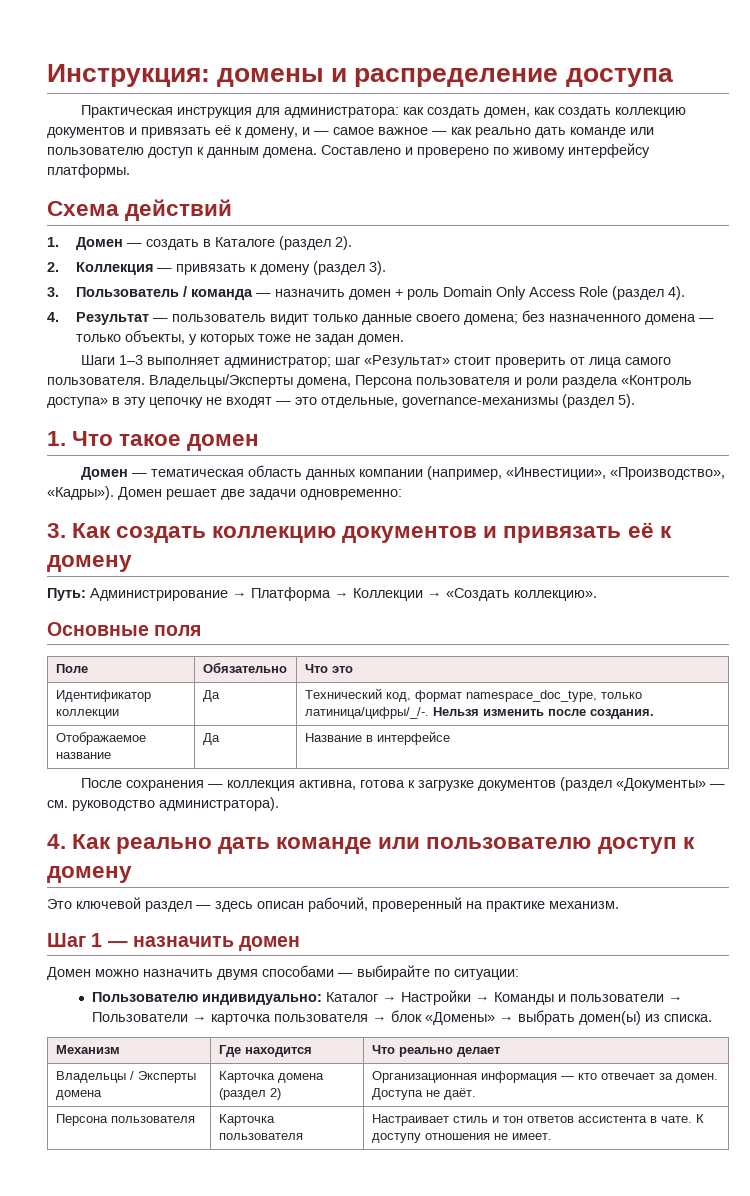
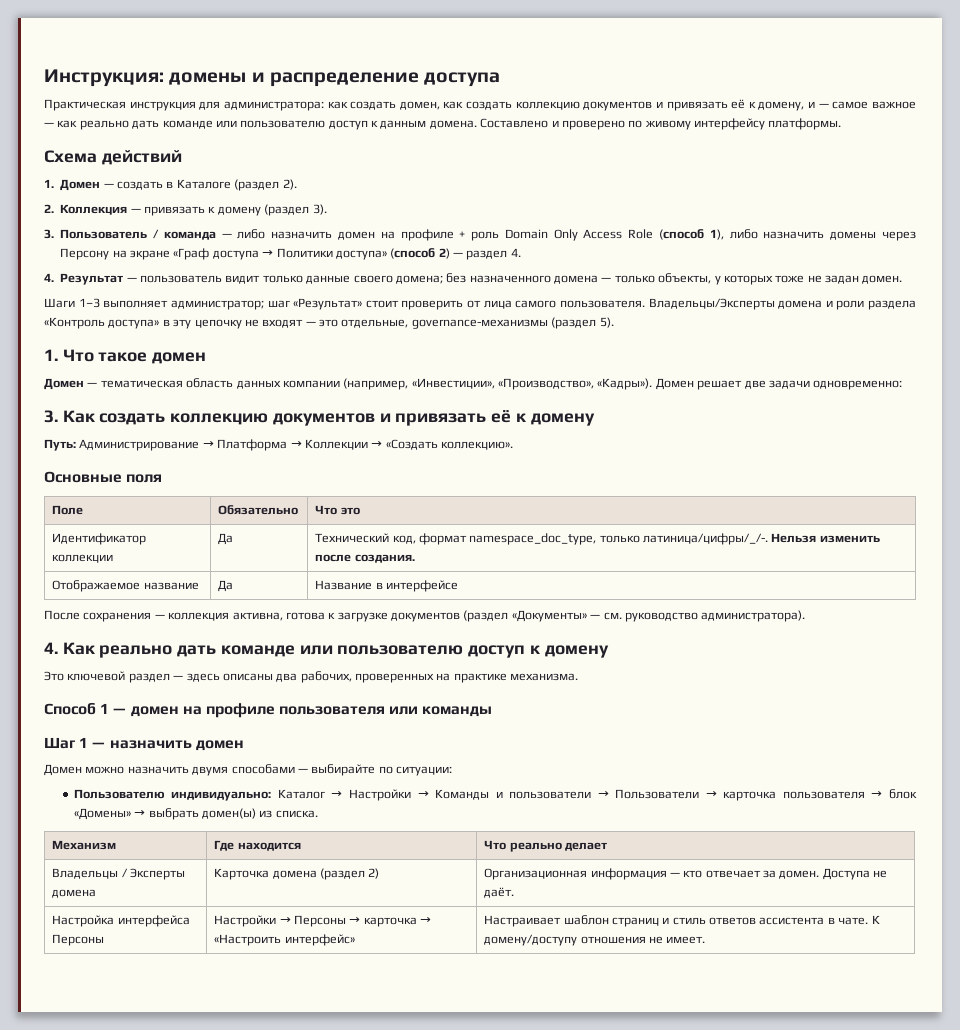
- 3. Пользователь / команда — назначить домен + роль Domain Only Access Role (раздел 4).
+ 3. Пользователь / команда — либо назначить домен на профиле + роль Domain Only Access Role (способ 1), либо назначить домены через Персону на экране «Граф доступа → Политики доступа» (способ 2) — раздел 4.
- Владельцы/Эксперты домена, Персона пользователя и роли раздела «Контроль доступа» в эту цепочку не входят — это отдельные, governance-механизмы (раздел 5).
+ Владельцы/Эксперты домена и роли раздела «Контроль доступа» в эту цепочку не входят — это отдельные, governance-механизмы (раздел 5).
- Это ключевой раздел — здесь описан рабочий, проверенный на практике механизм.
+ Это ключевой раздел — здесь описаны два рабочих, проверенных на практике механизма.
+ Способ 1 — домен на профиле пользователя или команды
- Персона пользователя | Карточка пользователя | Настраивает стиль и тон ответов ассистента в чате. К доступу отношения не имеет.
+ Настройка интерфейса Персоны | Настройки → Персоны → карточка → «Настроить интерфейс» | Настраивает шаблон страниц и стиль ответов ассистента в чате. К домену/доступу отношения не имеет.

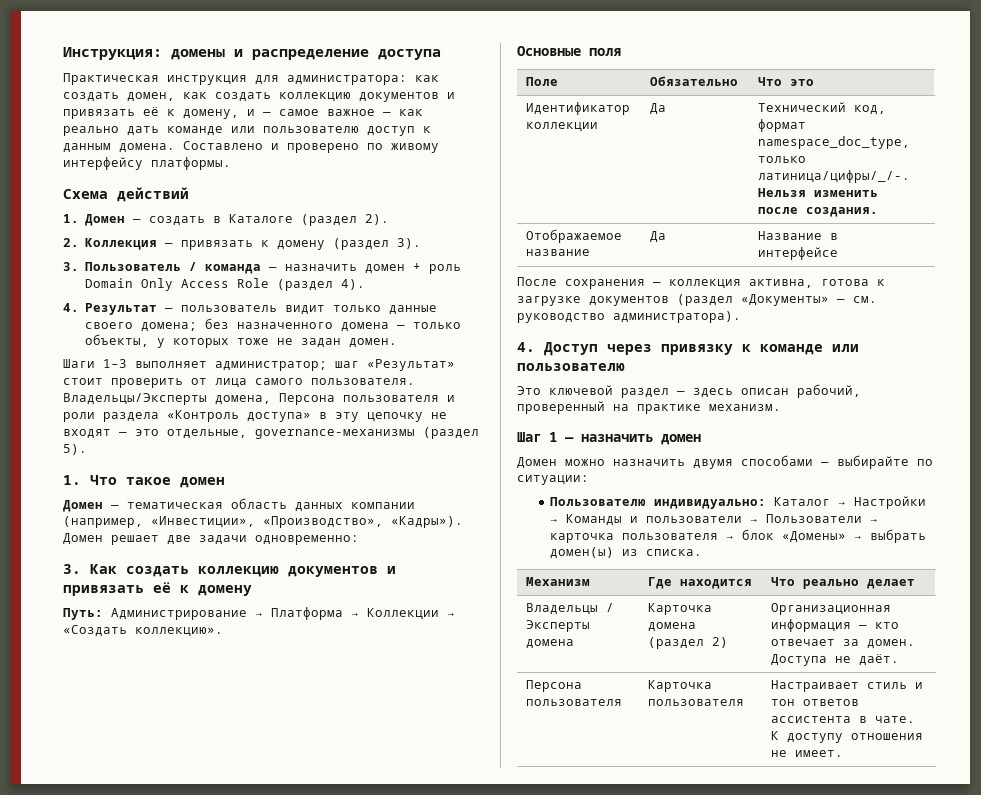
- 3. Пользователь / команда — либо назначить домен на профиле + роль Domain Only Access Role (способ 1), либо назначить домены через Персону на экране «Граф доступа → Политики доступа» (способ 2) — раздел 4.
+ 3. Пользователь / команда — назначить домен + роль Domain Only Access Role (раздел 4).
- Владельцы/Эксперты домена и роли раздела «Контроль доступа» в эту цепочку не входят — это отдельные, governance-механизмы (раздел 5).
+ Владельцы/Эксперты домена, Персона пользователя и роли раздела «Контроль доступа» в эту цепочку не входят — это отдельные, governance-механизмы (раздел 5).
- 4. Как реально дать команде или пользователю доступ к домену
+ 4. Доступ через привязку к команде или пользователю
- Это ключевой раздел — здесь описаны два рабочих, проверенных на практике механизма.
- Способ 1 — домен на профиле пользователя или команды
+ Это ключевой раздел — здесь описан рабочий, проверенный на практике механизм.
- Настройка интерфейса Персоны | Настройки → Персоны → карточка → «Настроить интерфейс» | Настраивает шаблон страниц и стиль ответов ассистента в чате. К домену/доступу отношения не имеет.
+ Персона пользователя | Карточка пользователя | Настраивает стиль и тон ответов ассистента в чате. К доступу отношения не имеет.

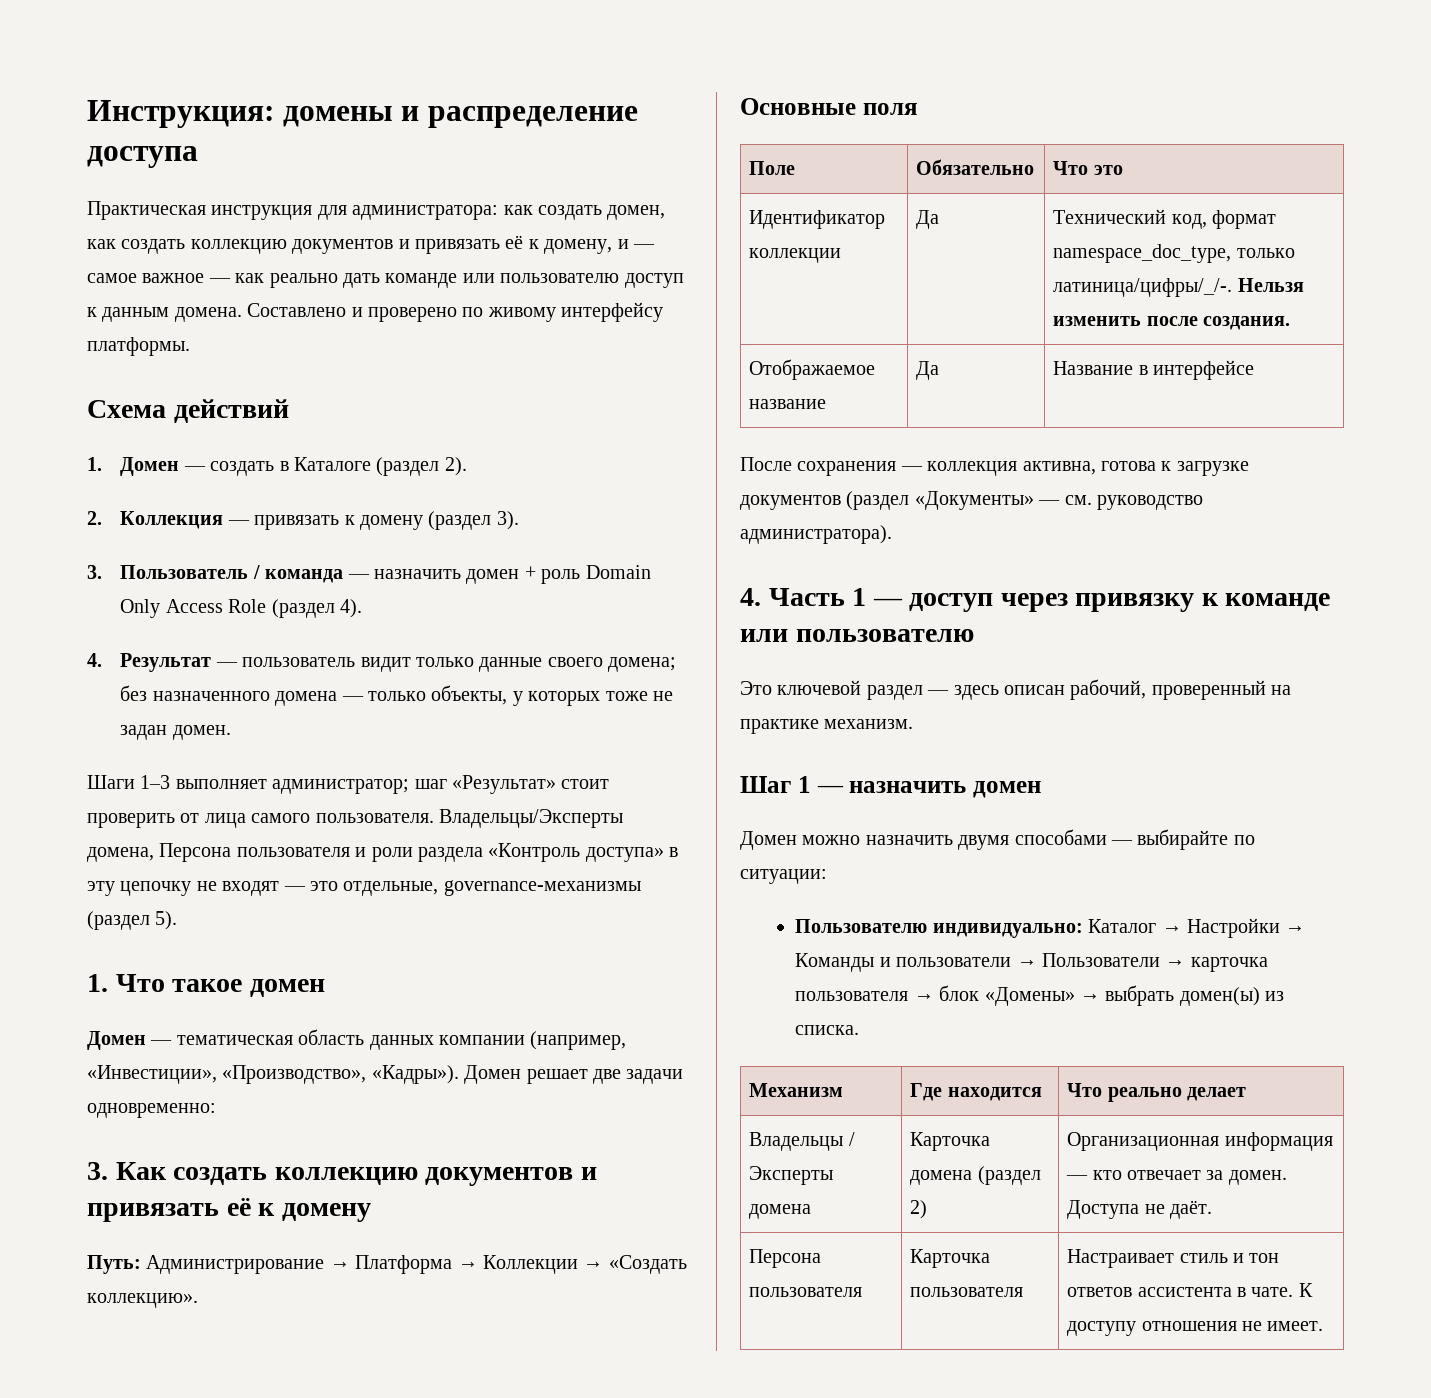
- 4. Доступ через привязку к команде или пользователю
+ 4. Часть 1 — доступ через привязку к команде или пользователю

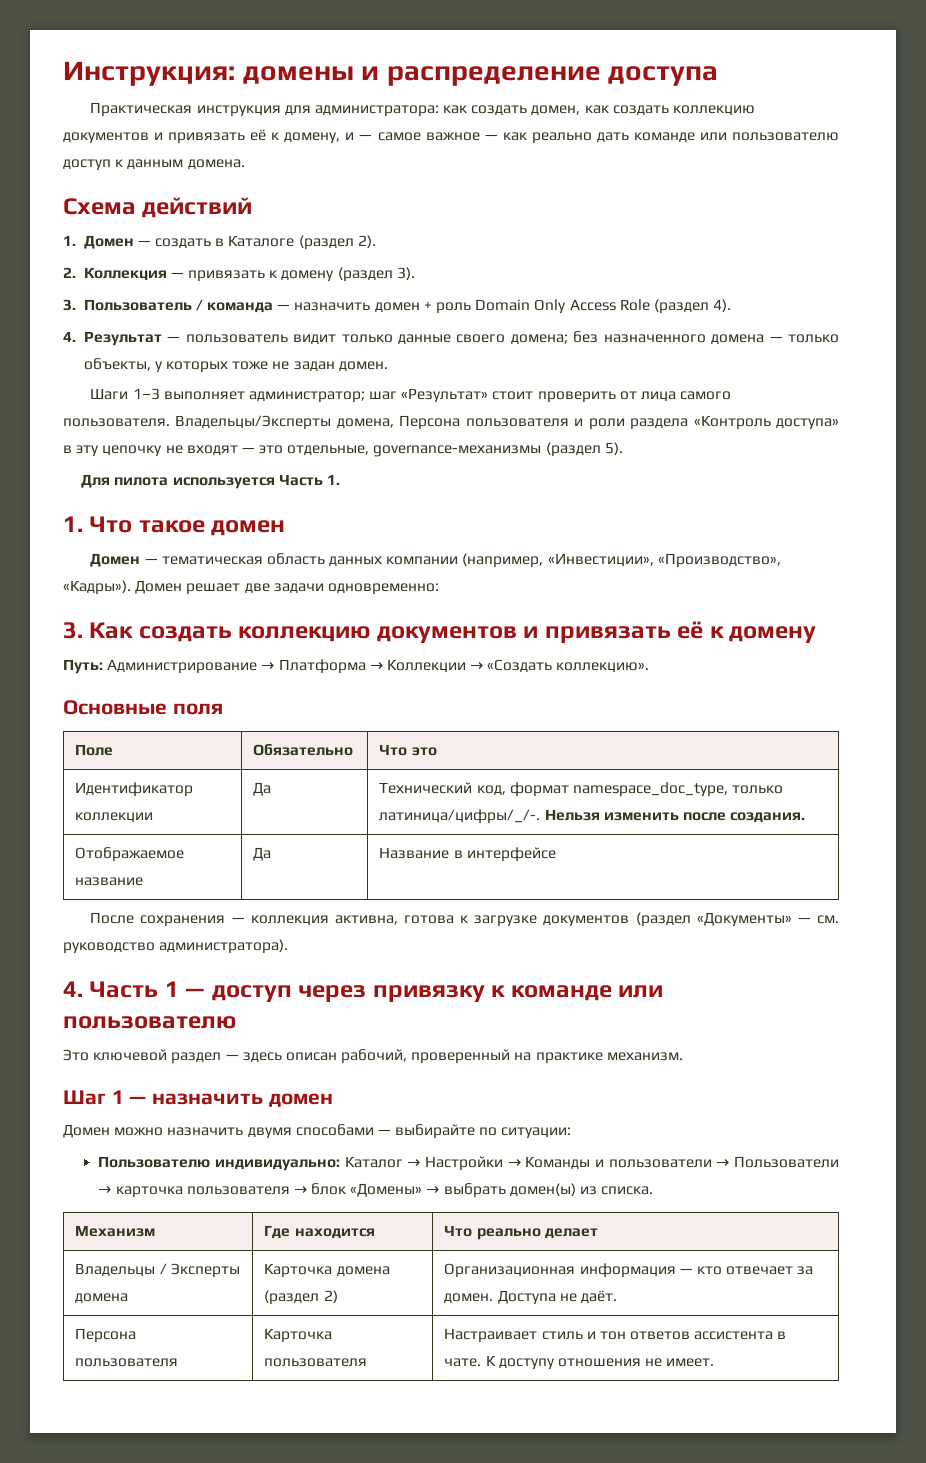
- Составлено и проверено по живому интерфейсу платформы.
+ Для пилота используется Часть 1.

